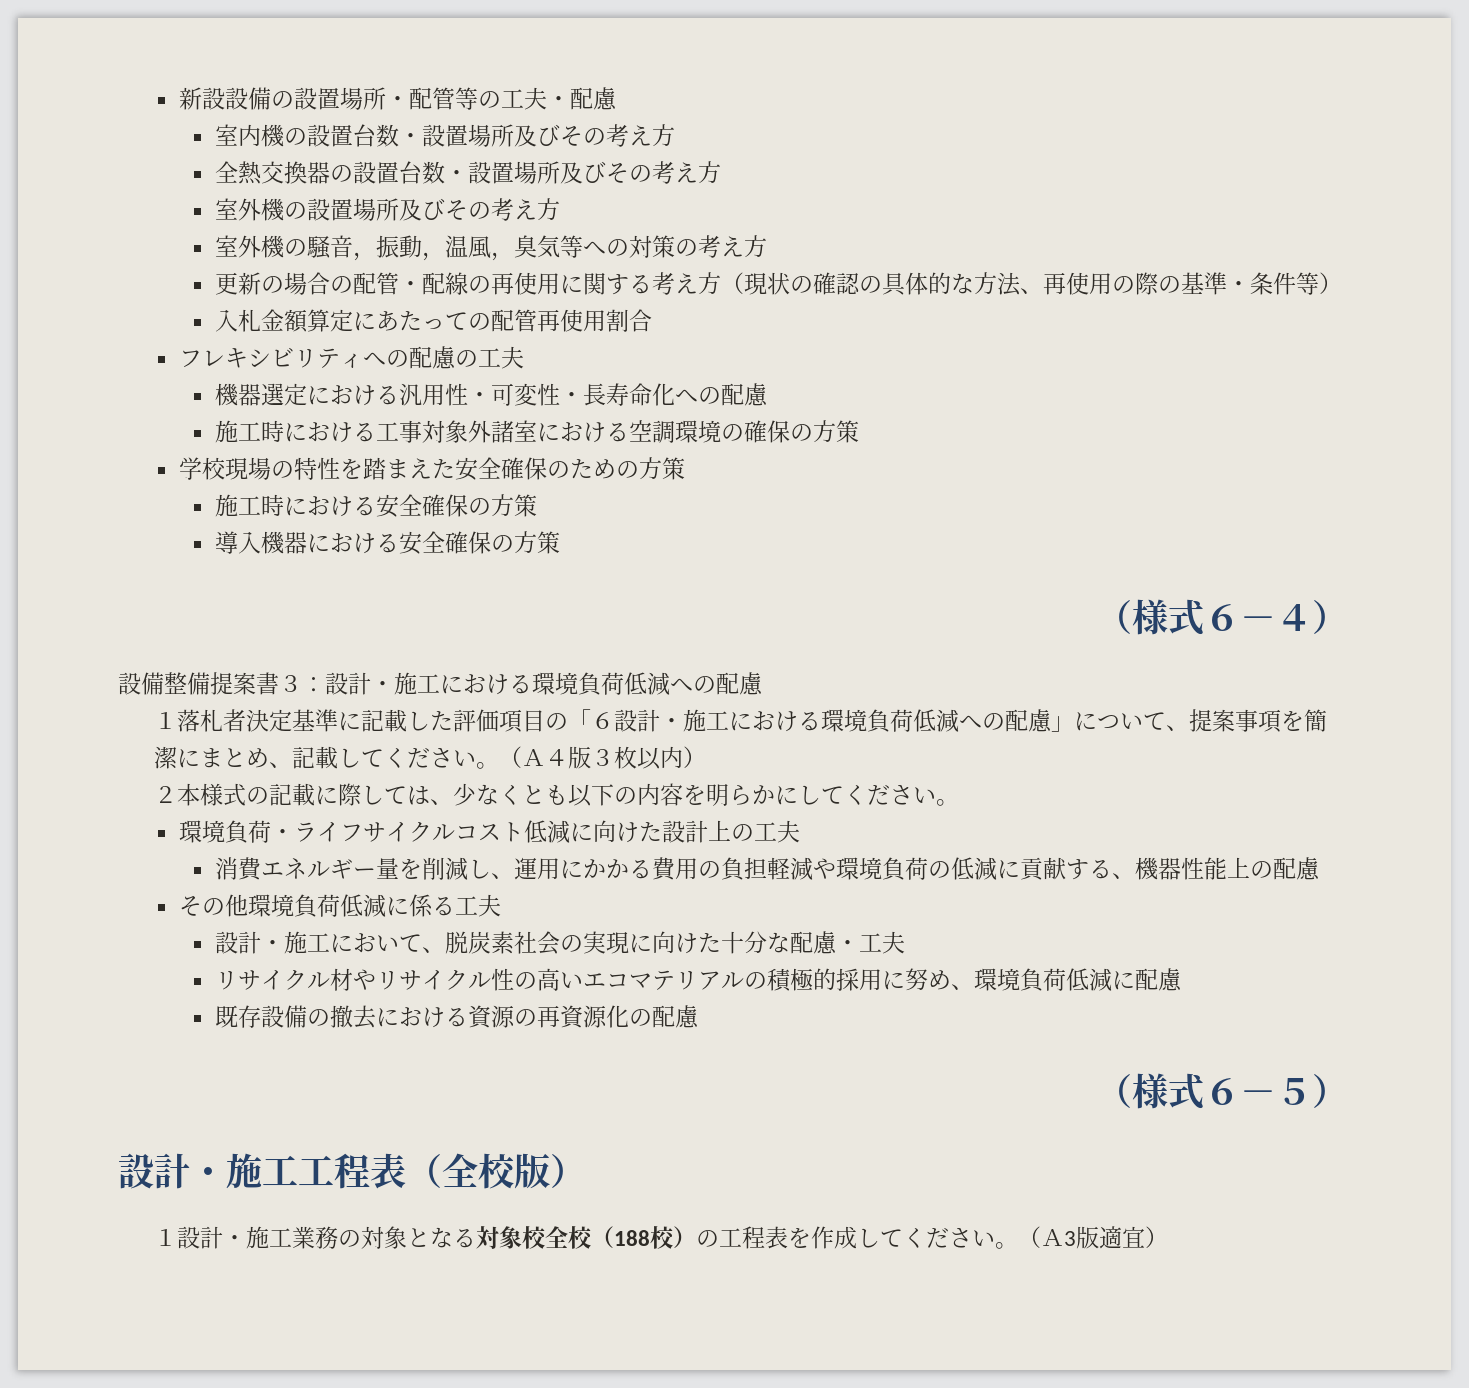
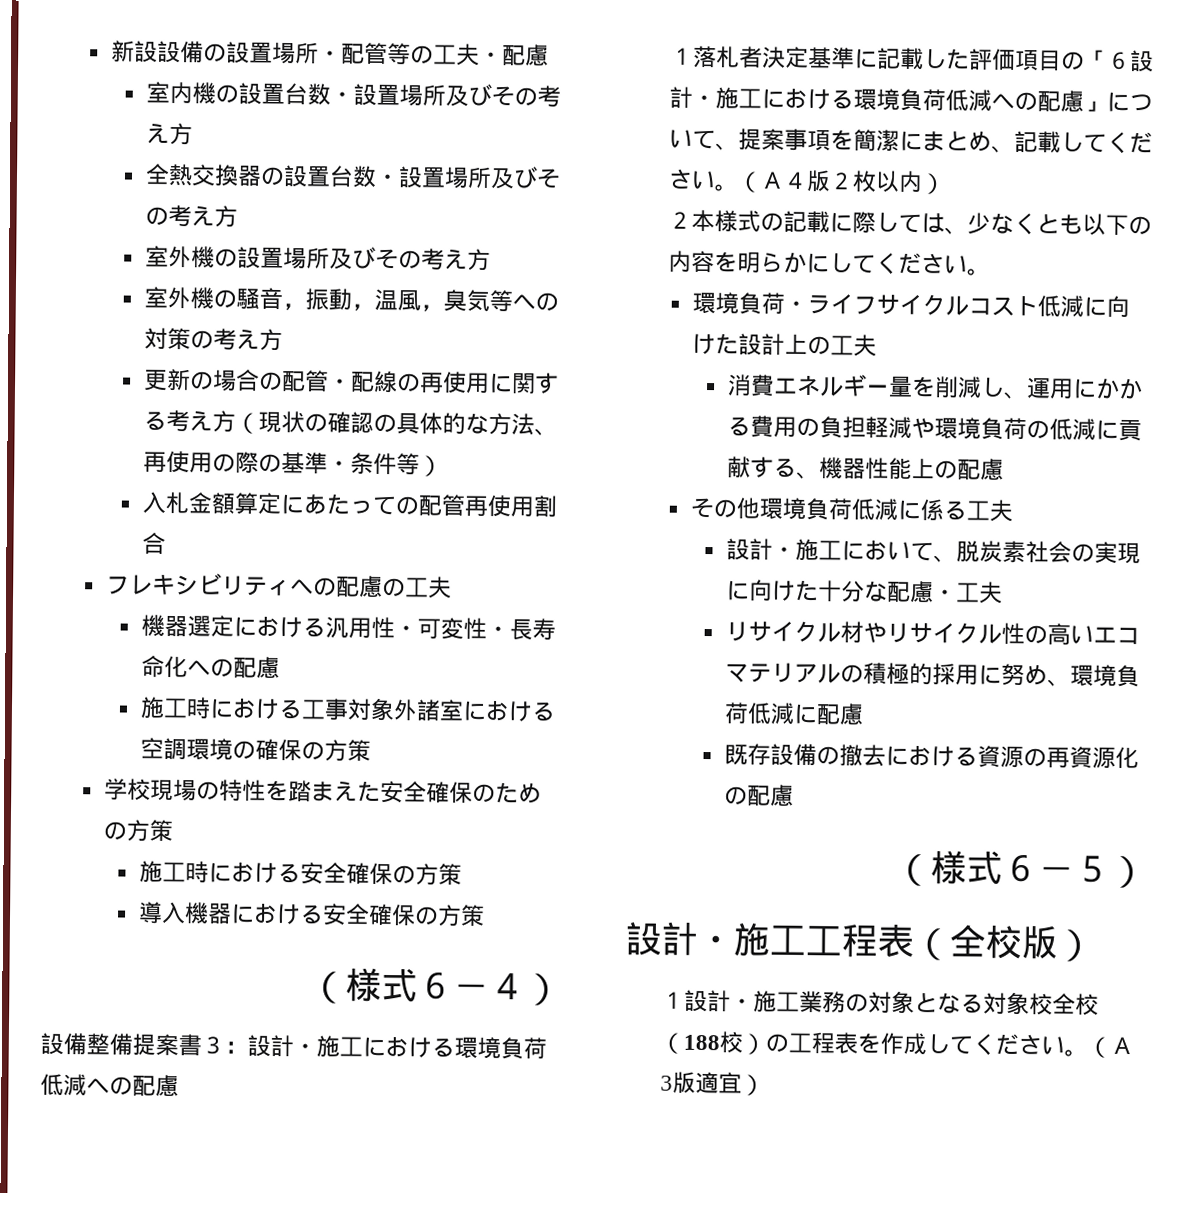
- （Ａ４版３枚以内）
+ （Ａ４版２枚以内）

